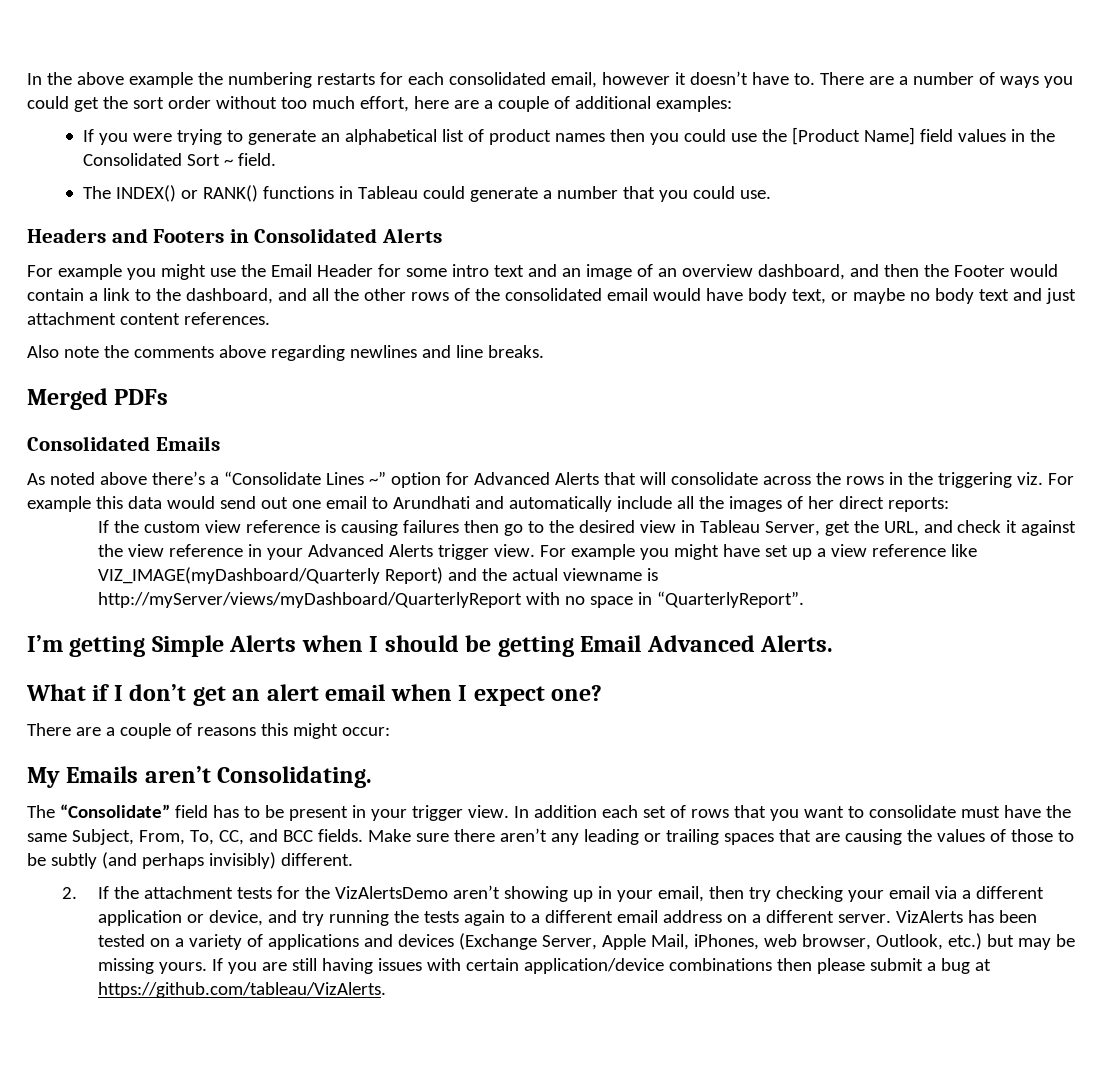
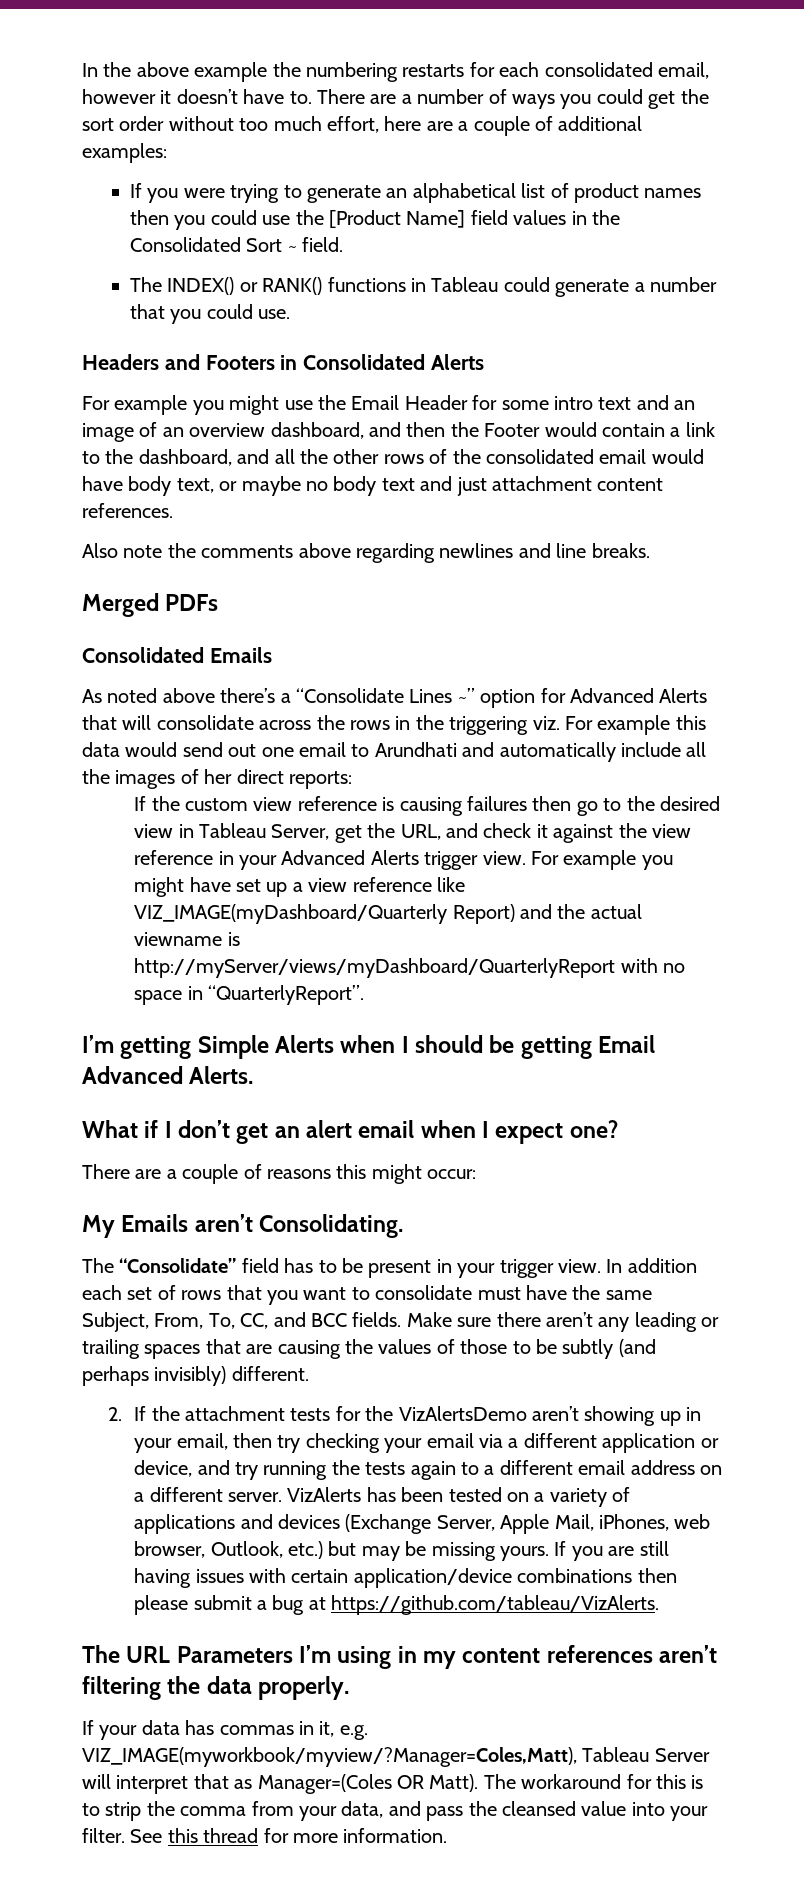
+ The URL Parameters I’m using in my content references aren’t filtering the data properly.
+ If your data has commas in it, e.g. VIZ_IMAGE(myworkbook/myview/?Manager=Coles,Matt), Tableau Server will interpret that as Manager=(Coles OR Matt). The workaround for this is to strip the comma from your data, and pass the cleansed value into your filter. See this thread for more information.

